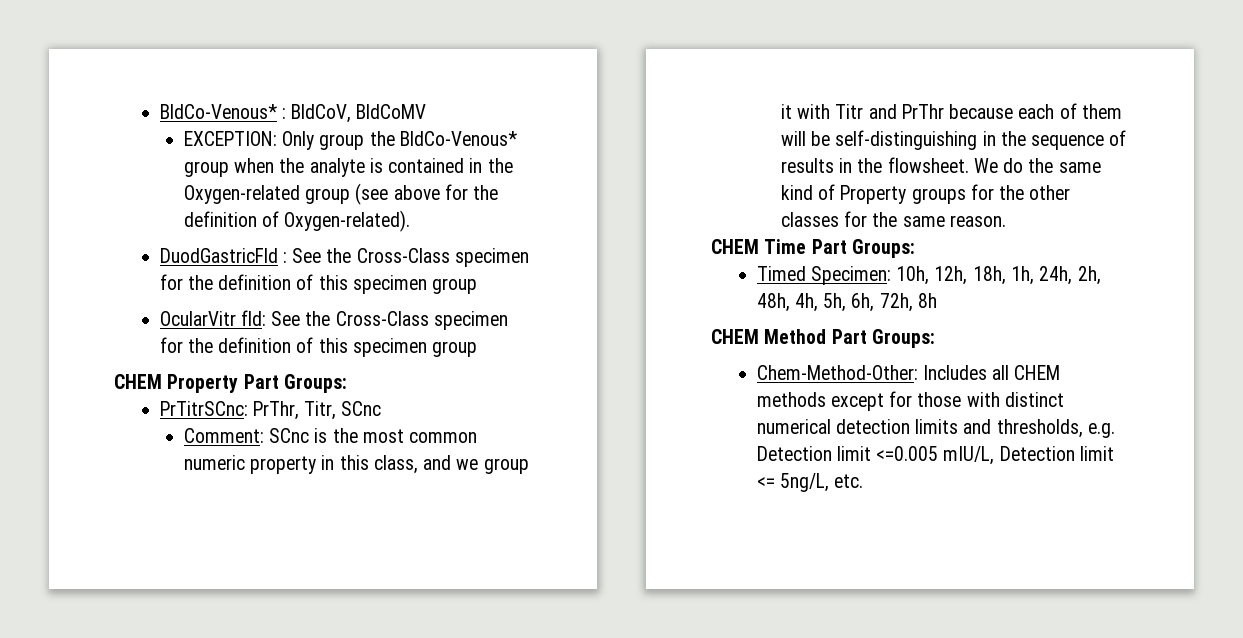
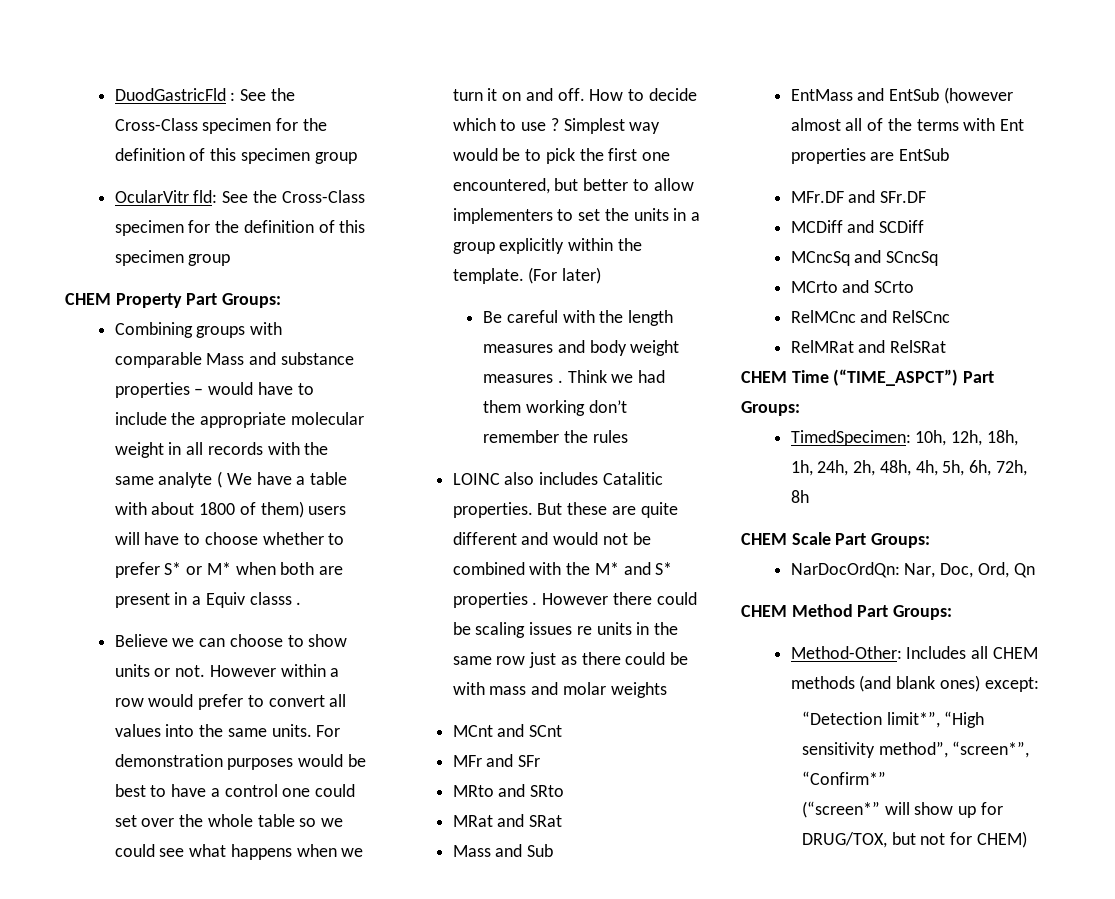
- BldCo-Venous* : BldCoV, BldCoMV
- EXCEPTION: Only group the BldCo-Venous* group when the analyte is contained in the Oxygen-related group (see above for the definition of Oxygen-related).
- PrTitrSCnc: PrThr, Titr, SCnc
- Comment: SCnc is the most common numeric property in this class, and we group it with Titr and PrThr because each of them will be self-distinguishing in the sequence of results in the flowsheet. We do the same kind of Property groups for the other classes for the same reason.
+ Combining groups with comparable Mass and substance properties – would have to include the appropriate molecular weight in all records with the same analyte ( We have a table with about 1800 of them) users will have to choose whether to prefer S* or M* when both are present in a Equiv classs .
+ Believe we can choose to show units or not. However within a row would prefer to convert all values into the same units. For demonstration purposes would be best to have a control one could set over the whole table so we could see what happens when we turn it on and off. How to decide which to use ? Simplest way would be to pick the first one encountered, but better to allow implementers to set the units in a group explicitly within the template. (For later)
+ Be careful with the length measures and body weight measures . Think we had them working don’t remember the rules
+ LOINC also includes Catalitic properties. But these are quite different and would not be combined with the M* and S* properties . However there could be scaling issues re units in the same row just as there could be with mass and molar weights
+ MCnt and SCnt
+ MFr and SFr
+ MRto and SRto
+ MRat and SRat
+ Mass and Sub
+ EntMass and EntSub (however almost all of the terms with Ent properties are EntSub
+ MFr.DF and SFr.DF
+ MCDiff and SCDiff
+ MCncSq and SCncSq
+ MCrto and SCrto
+ RelMCnc and RelSCnc
+ RelMRat and RelSRat
- CHEM Time Part Groups:
- Timed Specimen: 10h, 12h, 18h, 1h, 24h, 2h, 48h, 4h, 5h, 6h, 72h, 8h
+ CHEM Time (“TIME_ASPCT”) Part Groups:
+ TimedSpecimen: 10h, 12h, 18h, 1h, 24h, 2h, 48h, 4h, 5h, 6h, 72h, 8h
+ CHEM Scale Part Groups:
+ NarDocOrdQn: Nar, Doc, Ord, Qn
- Chem-Method-Other: Includes all CHEM methods except for those with distinct numerical detection limits and thresholds, e.g. Detection limit <=0.005 mIU/L, Detection limit <= 5ng/L, etc.
+ Method-Other: Includes all CHEM methods (and blank ones) except:
+ “Detection limit*”, “High sensitivity method”, “screen*”, “Confirm*”
+ (“screen*” will show up for DRUG/TOX, but not for CHEM)

